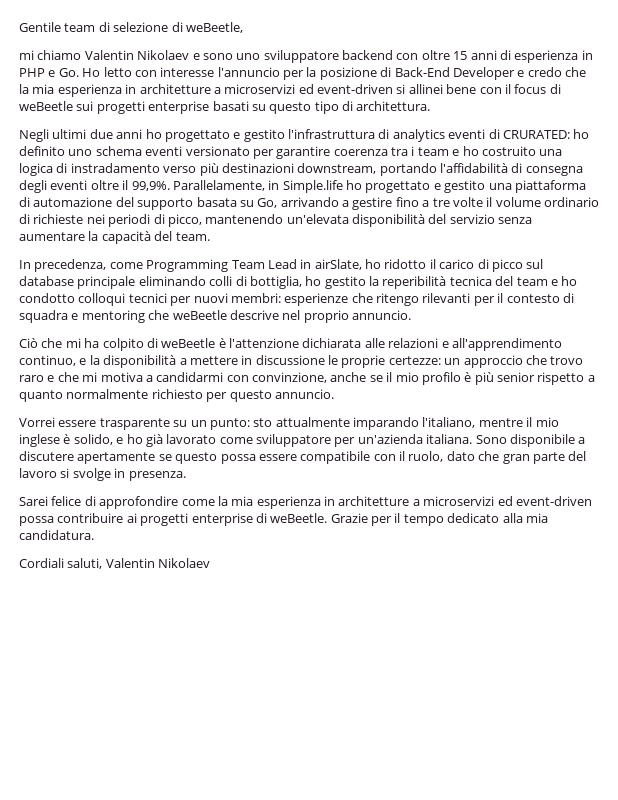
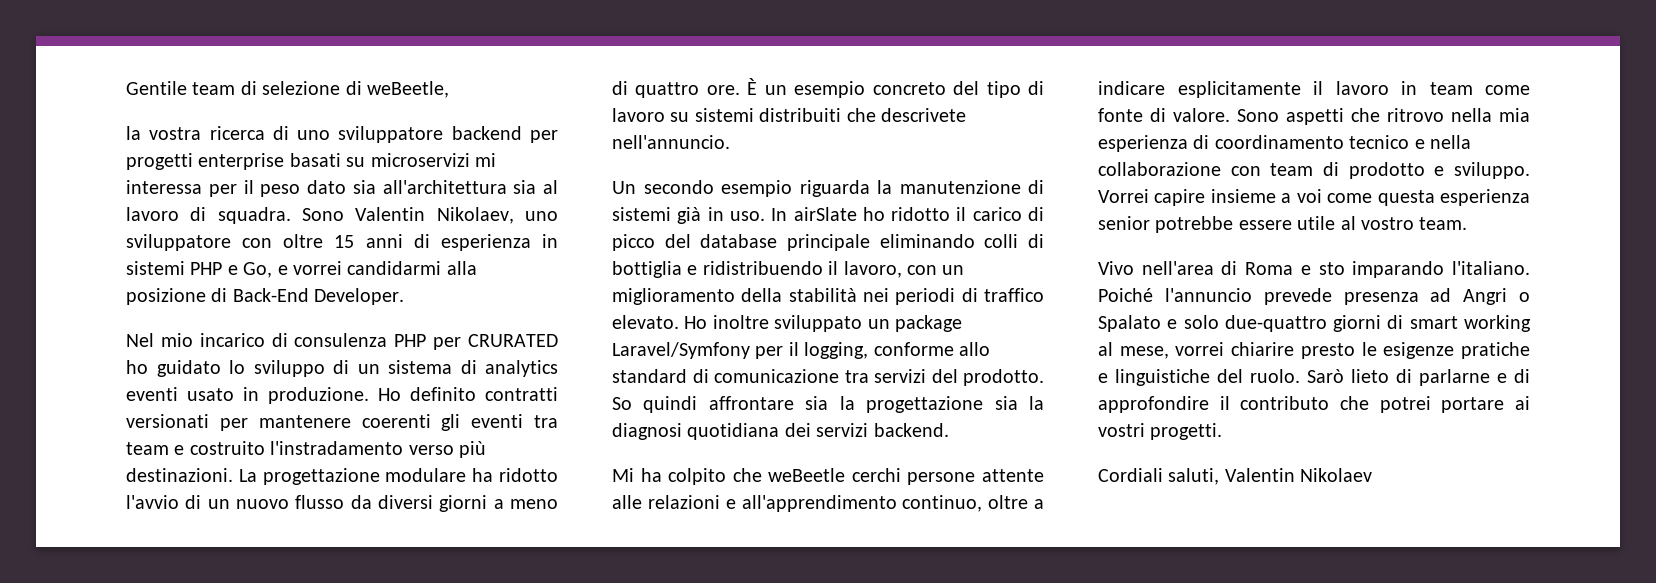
- mi chiamo Valentin Nikolaev e sono uno sviluppatore backend con oltre 15 anni di esperienza in PHP e Go. Ho letto con interesse l'annuncio per la posizione di Back-End Developer e credo che la mia esperienza in architetture a microservizi ed event-driven si allinei bene con il focus di weBeetle sui progetti enterprise basati su questo tipo di architettura.
- Negli ultimi due anni ho progettato e gestito l'infrastruttura di analytics eventi di CRURATED: ho definito uno schema eventi versionato per garantire coerenza tra i team e ho costruito una logica di instradamento verso più destinazioni downstream, portando l'affidabilità di consegna degli eventi oltre il 99,9%. Parallelamente, in Simple.life ho progettato e gestito una piattaforma di automazione del supporto basata su Go, arrivando a gestire fino a tre volte il volume ordinario di richieste nei periodi di picco, mantenendo un'elevata disponibilità del servizio senza aumentare la capacità del team.
- In precedenza, come Programming Team Lead in airSlate, ho ridotto il carico di picco sul database principale eliminando colli di bottiglia, ho gestito la reperibilità tecnica del team e ho condotto colloqui tecnici per nuovi membri: esperienze che ritengo rilevanti per il contesto di squadra e mentoring che weBeetle descrive nel proprio annuncio.
- Ciò che mi ha colpito di weBeetle è l'attenzione dichiarata alle relazioni e all'apprendimento continuo, e la disponibilità a mettere in discussione le proprie certezze: un approccio che trovo raro e che mi motiva a candidarmi con convinzione, anche se il mio profilo è più senior rispetto a quanto normalmente richiesto per questo annuncio.
- Vorrei essere trasparente su un punto: sto attualmente imparando l'italiano, mentre il mio inglese è solido, e ho già lavorato come sviluppatore per un'azienda italiana. Sono disponibile a discutere apertamente se questo possa essere compatibile con il ruolo, dato che gran parte del lavoro si svolge in presenza.
- Sarei felice di approfondire come la mia esperienza in architetture a microservizi ed event-driven possa contribuire ai progetti enterprise di weBeetle. Grazie per il tempo dedicato alla mia candidatura.
+ la vostra ricerca di uno sviluppatore backend per progetti enterprise basati su microservizi mi interessa per il peso dato sia all'architettura sia al lavoro di squadra. Sono Valentin Nikolaev, uno sviluppatore con oltre 15 anni di esperienza in sistemi PHP e Go, e vorrei candidarmi alla posizione di Back-End Developer.
+ Nel mio incarico di consulenza PHP per CRURATED ho guidato lo sviluppo di un sistema di analytics eventi usato in produzione. Ho definito contratti versionati per mantenere coerenti gli eventi tra team e costruito l'instradamento verso più destinazioni. La progettazione modulare ha ridotto l'avvio di un nuovo flusso da diversi giorni a meno di quattro ore. È un esempio concreto del tipo di lavoro su sistemi distribuiti che descrivete nell'annuncio.
+ Un secondo esempio riguarda la manutenzione di sistemi già in uso. In airSlate ho ridotto il carico di picco del database principale eliminando colli di bottiglia e ridistribuendo il lavoro, con un miglioramento della stabilità nei periodi di traffico elevato. Ho inoltre sviluppato un package Laravel/Symfony per il logging, conforme allo standard di comunicazione tra servizi del prodotto. So quindi affrontare sia la progettazione sia la diagnosi quotidiana dei servizi backend.
+ Mi ha colpito che weBeetle cerchi persone attente alle relazioni e all'apprendimento continuo, oltre a indicare esplicitamente il lavoro in team come fonte di valore. Sono aspetti che ritrovo nella mia esperienza di coordinamento tecnico e nella collaborazione con team di prodotto e sviluppo. Vorrei capire insieme a voi come questa esperienza senior potrebbe essere utile al vostro team.
+ Vivo nell'area di Roma e sto imparando l'italiano. Poiché l'annuncio prevede presenza ad Angri o Spalato e solo due-quattro giorni di smart working al mese, vorrei chiarire presto le esigenze pratiche e linguistiche del ruolo. Sarò lieto di parlarne e di approfondire il contributo che potrei portare ai vostri progetti.

